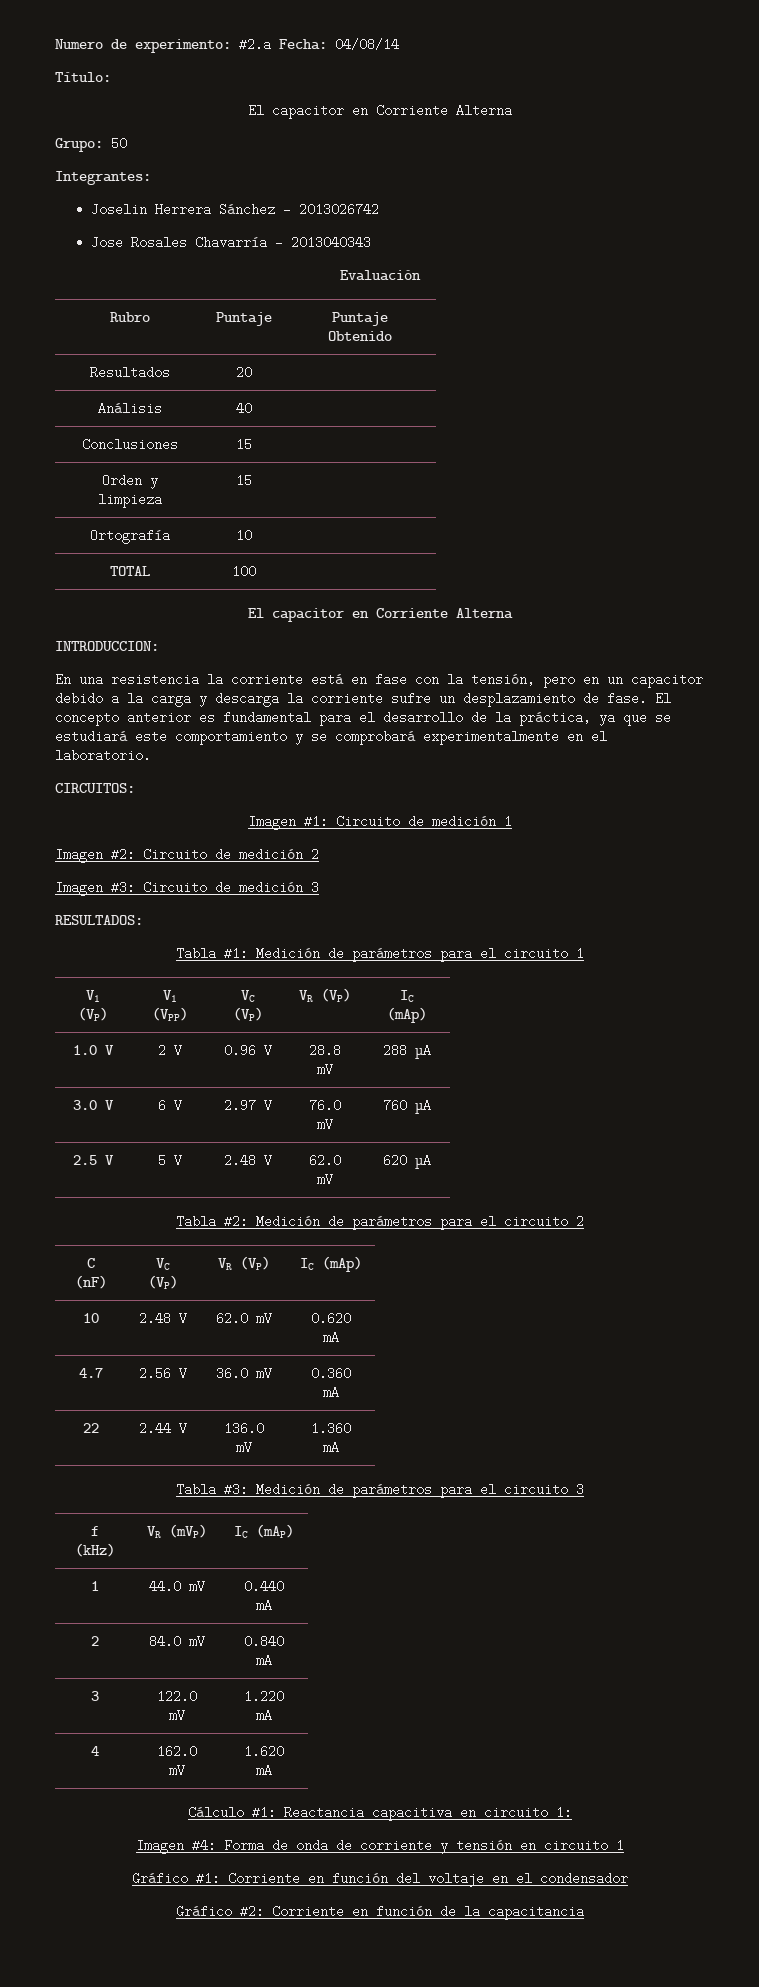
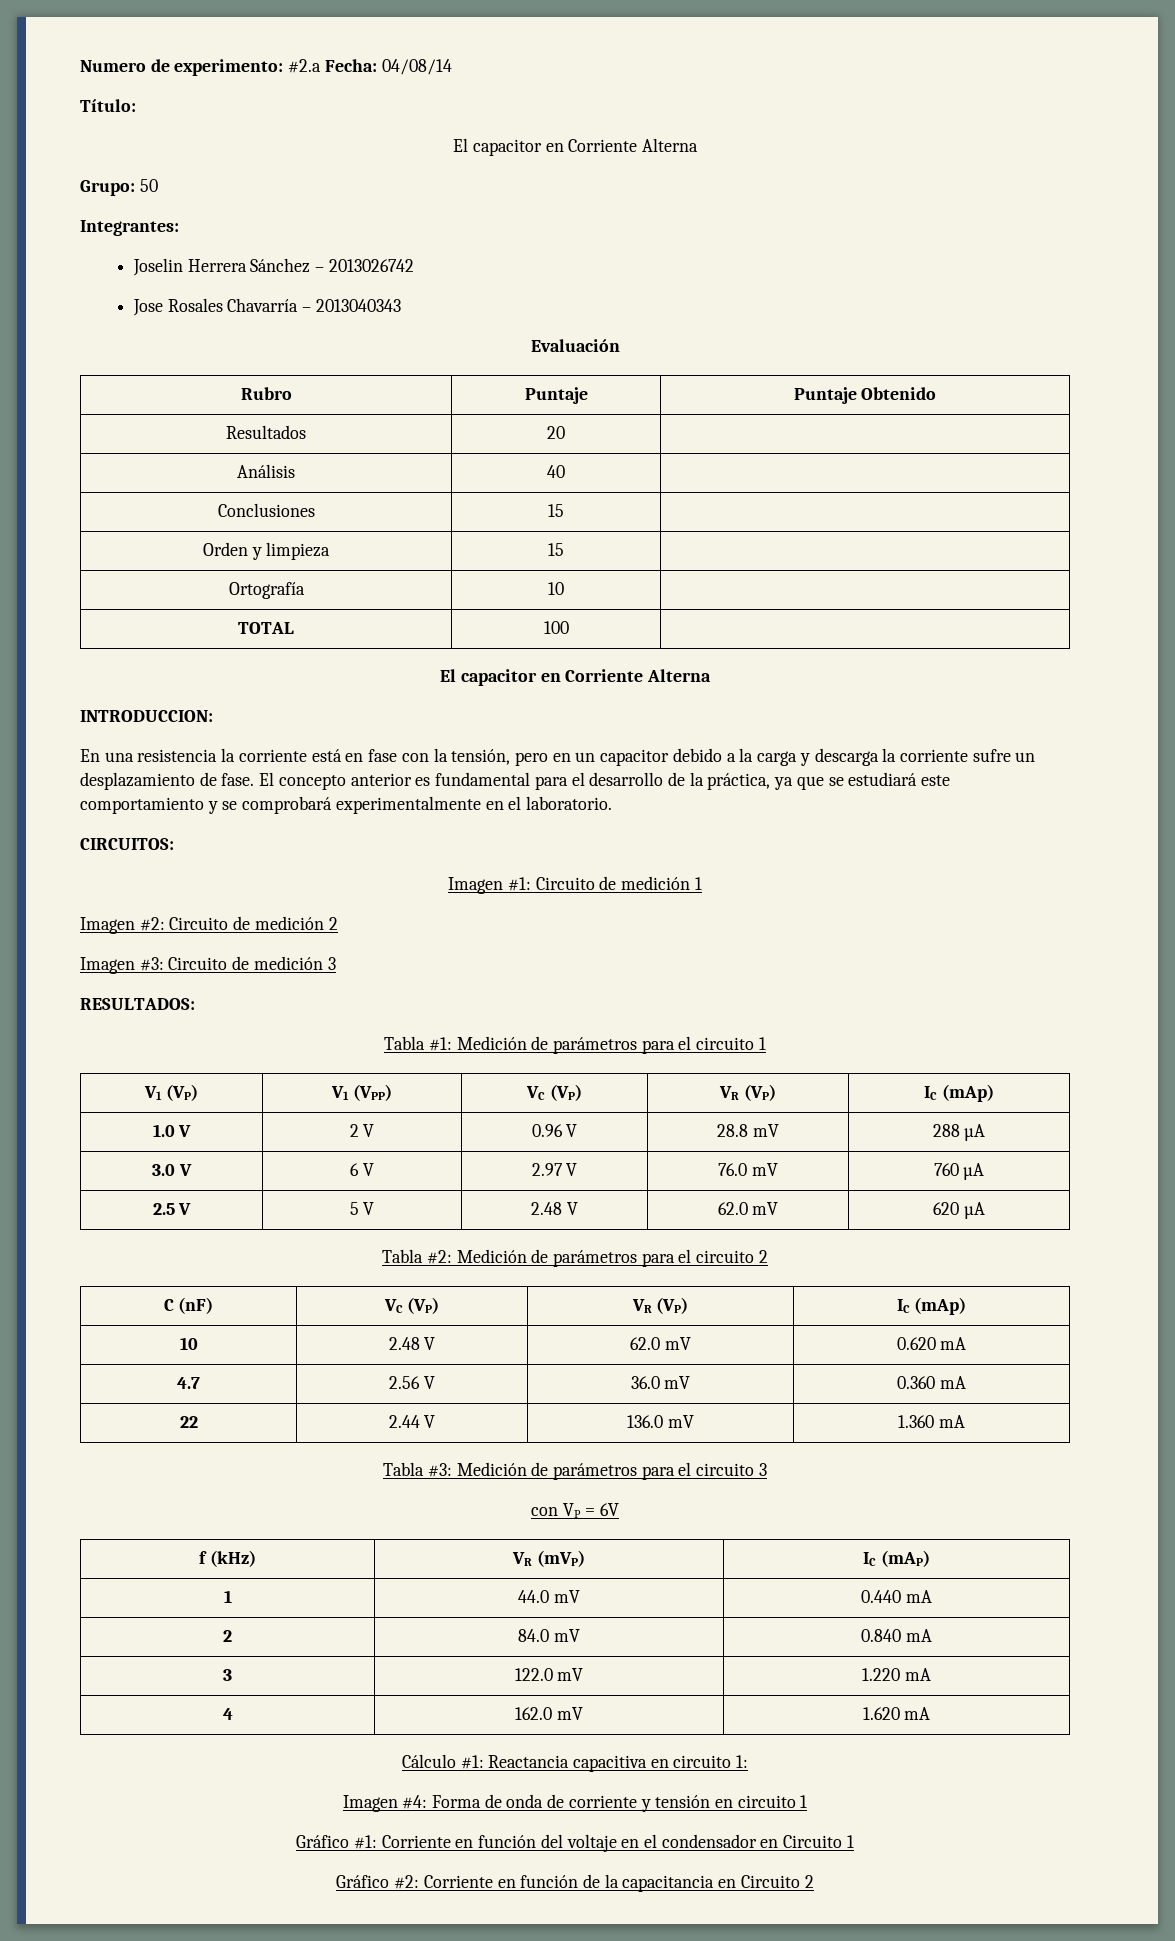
+ con VP = 6V
- Gráfico #1: Corriente en función del voltaje en el condensador
+ Gráfico #1: Corriente en función del voltaje en el condensador en Circuito 1
- Gráfico #2: Corriente en función de la capacitancia
+ Gráfico #2: Corriente en función de la capacitancia en Circuito 2

